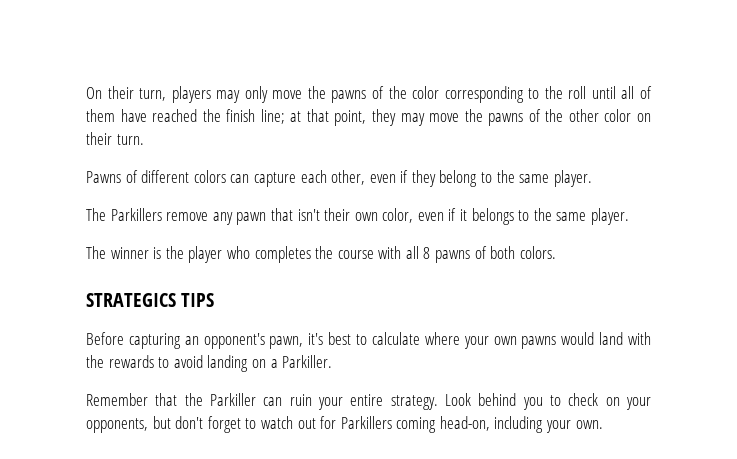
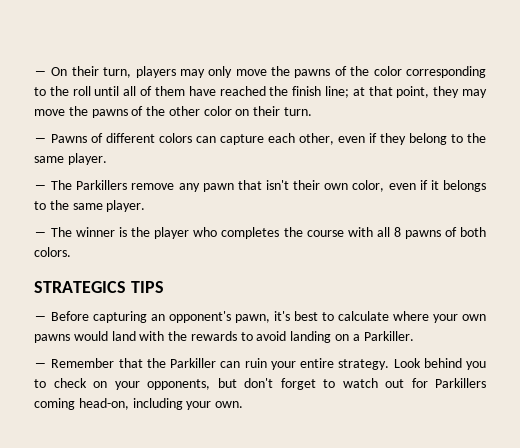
- On their turn, players may only move the pawns of the color corresponding to the roll until all of them have reached the finish line; at that point, they may move the pawns of the other color on their turn.
+ ― On their turn, players may only move the pawns of the color corresponding to the roll until all of them have reached the finish line; at that point, they may move the pawns of the other color on their turn.
- Pawns of different colors can capture each other, even if they belong to the same player.
+ ― Pawns of different colors can capture each other, even if they belong to the same player.
- The Parkillers remove any pawn that isn't their own color, even if it belongs to the same player.
+ ― The Parkillers remove any pawn that isn't their own color, even if it belongs to the same player.
- The winner is the player who completes the course with all 8 pawns of both colors.
+ ― The winner is the player who completes the course with all 8 pawns of both colors.
- Before capturing an opponent's pawn, it's best to calculate where your own pawns would land with the rewards to avoid landing on a Parkiller.
+ ― Before capturing an opponent's pawn, it's best to calculate where your own pawns would land with the rewards to avoid landing on a Parkiller.
- Remember that the Parkiller can ruin your entire strategy.
+ ― Remember that the Parkiller can ruin your entire strategy.

